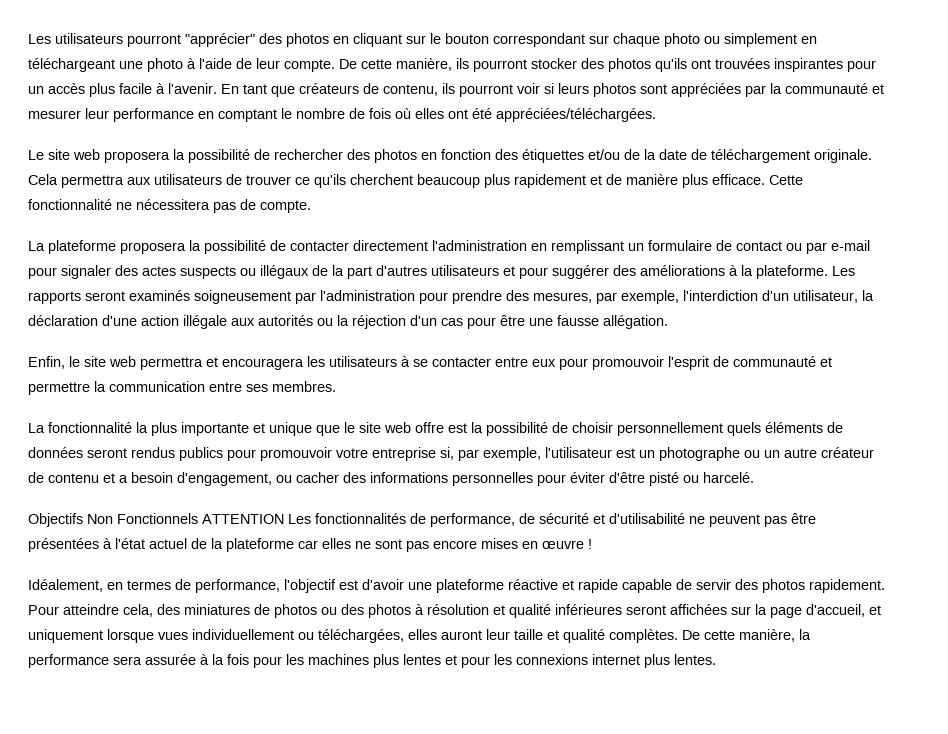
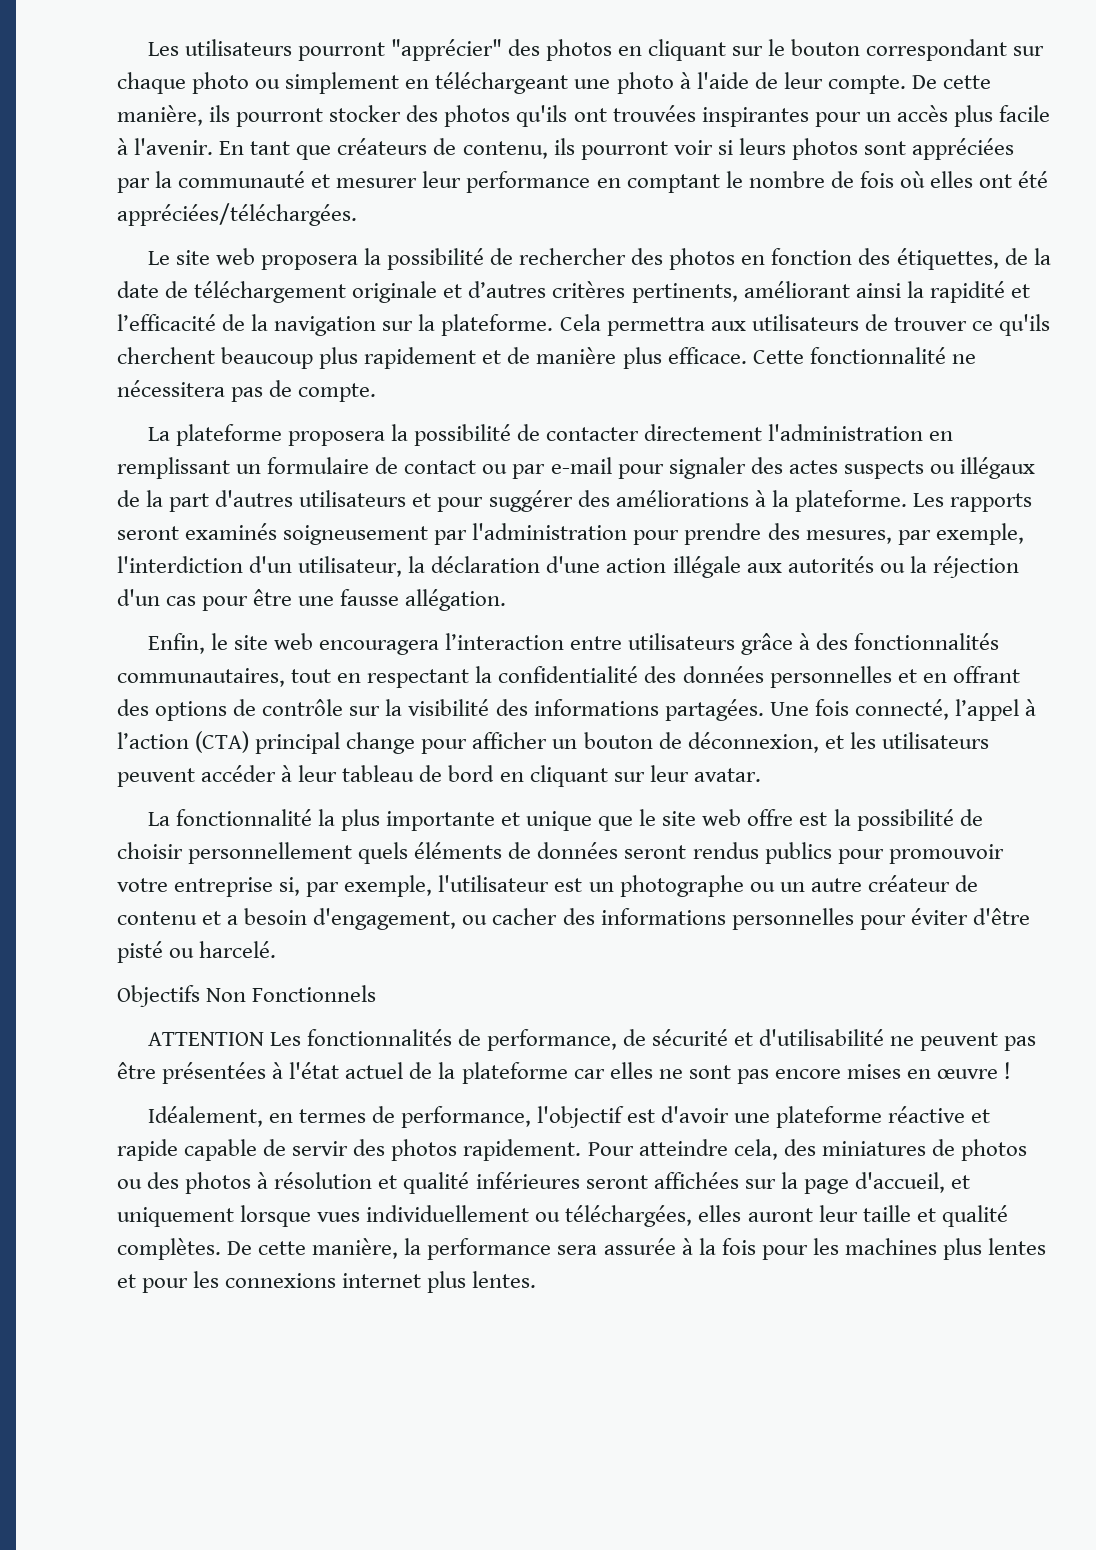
- Le site web proposera la possibilité de rechercher des photos en fonction des étiquettes et/ou de la date de téléchargement originale.
+ Le site web proposera la possibilité de rechercher des photos en fonction des étiquettes, de la date de téléchargement originale et d’autres critères pertinents, améliorant ainsi la rapidité et l’efficacité de la navigation sur la plateforme.
- Enfin, le site web permettra et encouragera les utilisateurs à se contacter entre eux pour promouvoir l'esprit de communauté et permettre la communication entre ses membres.
+ Enfin, le site web encouragera l’interaction entre utilisateurs grâce à des fonctionnalités communautaires, tout en respectant la confidentialité des données personnelles et en offrant des options de contrôle sur la visibilité des informations partagées. Une fois connecté, l’appel à l’action (CTA) principal change pour afficher un bouton de déconnexion, et les utilisateurs peuvent accéder à leur tableau de bord en cliquant sur leur avatar.
- Objectifs Non Fonctionnels ATTENTION Les fonctionnalités de performance, de sécurité et d'utilisabilité ne peuvent pas être présentées à l'état actuel de la plateforme car elles ne sont pas encore mises en œuvre !
+ Objectifs Non Fonctionnels
+ ATTENTION Les fonctionnalités de performance, de sécurité et d'utilisabilité ne peuvent pas être présentées à l'état actuel de la plateforme car elles ne sont pas encore mises en œuvre !

